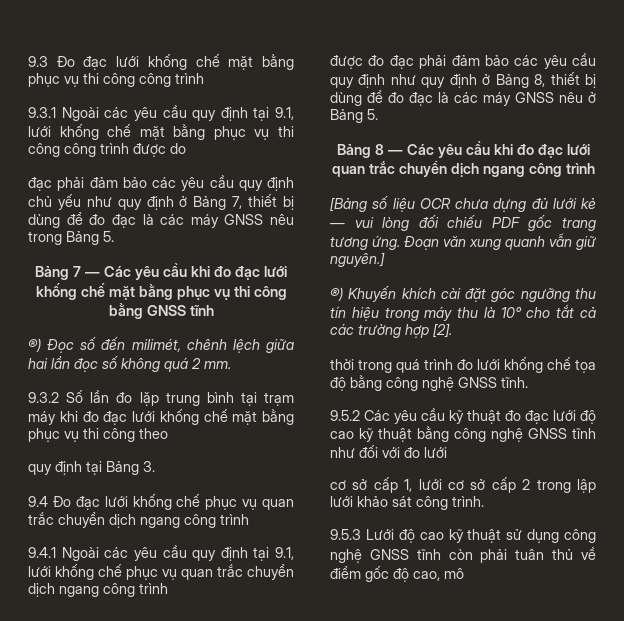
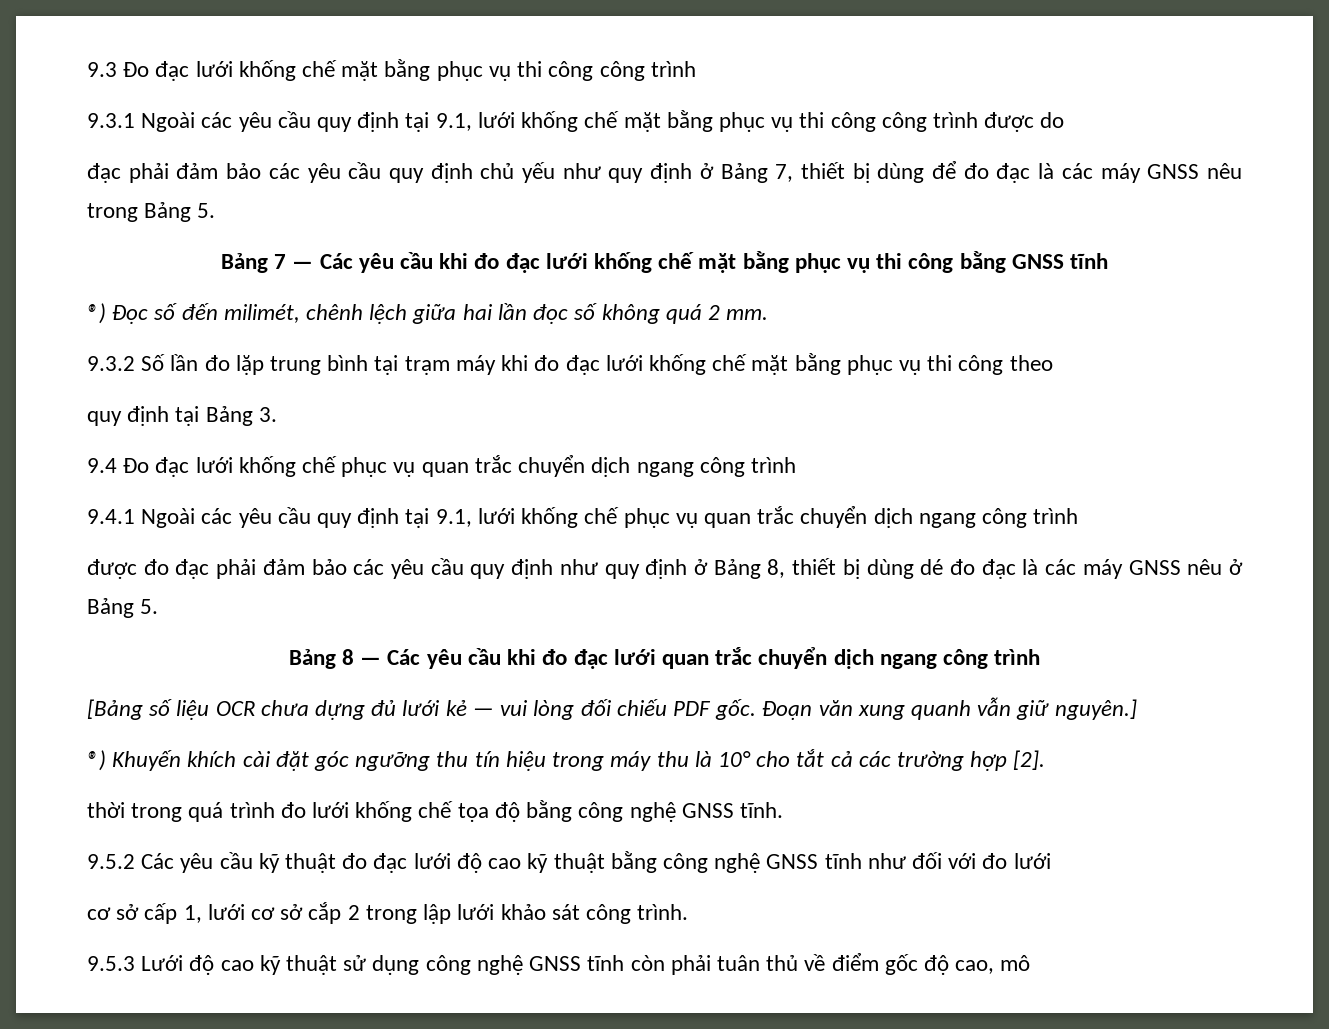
- được đo đạc phải đảm bảo các yêu cầu quy định như quy định ở Bảng 8, thiết bị dùng để đo đạc là các máy GNSS nêu ở Bảng 5.
+ được đo đạc phải đảm bảo các yêu cầu quy định như quy định ở Bảng 8, thiết bị dùng dé đo đạc là các máy GNSS nêu ở Bảng 5.
- [Bảng số liệu OCR chưa dựng đủ lưới kẻ — vui lòng đối chiếu PDF gốc trang tương ứng.
+ [Bảng số liệu OCR chưa dựng đủ lưới kẻ — vui lòng đối chiếu PDF gốc.
- cơ sở cấp 1, lưới cơ sở cấp 2 trong lập lưới khảo sát công trình.
+ cơ sở cấp 1, lưới cơ sở cắp 2 trong lập lưới khảo sát công trình.

